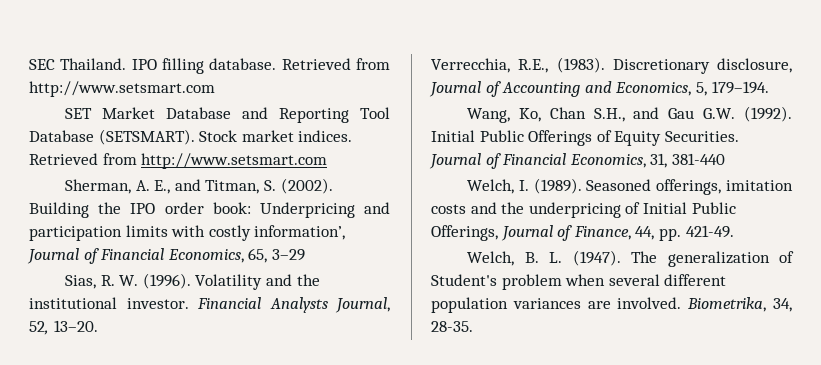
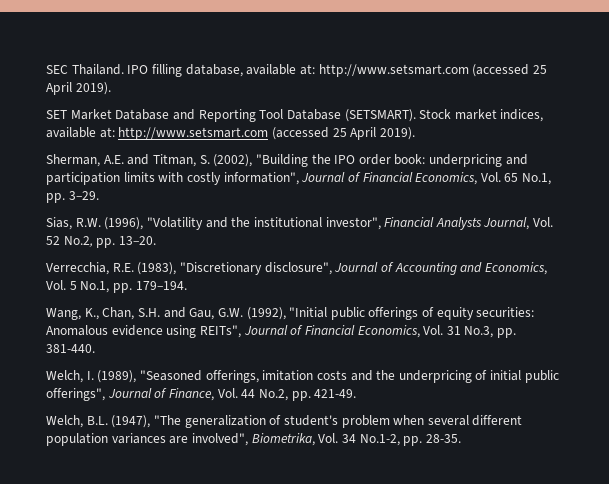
- IPO filling database. Retrieved from http://www.setsmart.com
+ IPO filling database, available at: http://www.setsmart.com (accessed 25 April 2019).
- Stock market indices. Retrieved from http://www.setsmart.com
+ Stock market indices, available at: http://www.setsmart.com (accessed 25 April 2019).
- Sherman, A. E., and Titman, S. (2002). Building the IPO order book: Underpricing and participation limits with costly information’, Journal of Financial Economics, 65, 3–29
- Sias, R. W. (1996). Volatility and the institutional investor. Financial Analysts Journal, 52, 13–20.
- Verrecchia, R.E., (1983). Discretionary disclosure, Journal of Accounting and Economics, 5, 179–194.
- Wang, Ko, Chan S.H., and Gau G.W. (1992). Initial Public Offerings of Equity Securities. Journal of Financial Economics, 31, 381-440
+ Sherman, A.E. and Titman, S. (2002), "Building the IPO order book: underpricing and participation limits with costly information", Journal of Financial Economics, Vol. 65 No.1, pp. 3–29.
+ Sias, R.W. (1996), "Volatility and the institutional investor", Financial Analysts Journal, Vol. 52 No.2, pp. 13–20.
+ Verrecchia, R.E. (1983), "Discretionary disclosure", Journal of Accounting and Economics, Vol. 5 No.1, pp. 179–194.
+ Wang, K., Chan, S.H. and Gau, G.W. (1992), "Initial public offerings of equity securities: Anomalous evidence using REITs", Journal of Financial Economics, Vol. 31 No.3, pp. 381-440.
- Welch, I. (1989). Seasoned offerings, imitation costs and the underpricing of Initial Public Offerings, Journal of Finance, 44, pp. 421-49.
+ Welch, I. (1989), "Seasoned offerings, imitation costs and the underpricing of initial public offerings", Journal of Finance, Vol. 44 No.2, pp. 421-49.
- Welch, B. L. (1947). The generalization of Student's problem when several different population variances are involved. Biometrika, 34, 28-35.
+ Welch, B.L. (1947), "The generalization of student's problem when several different population variances are involved", Biometrika, Vol. 34 No.1-2, pp. 28-35.

